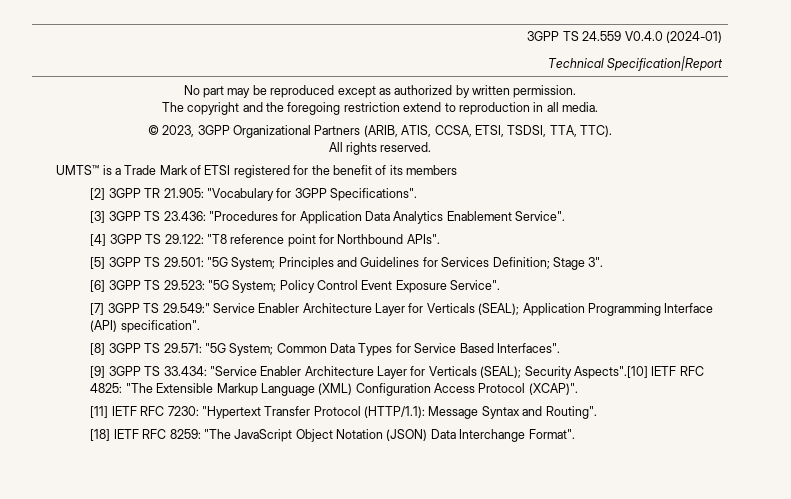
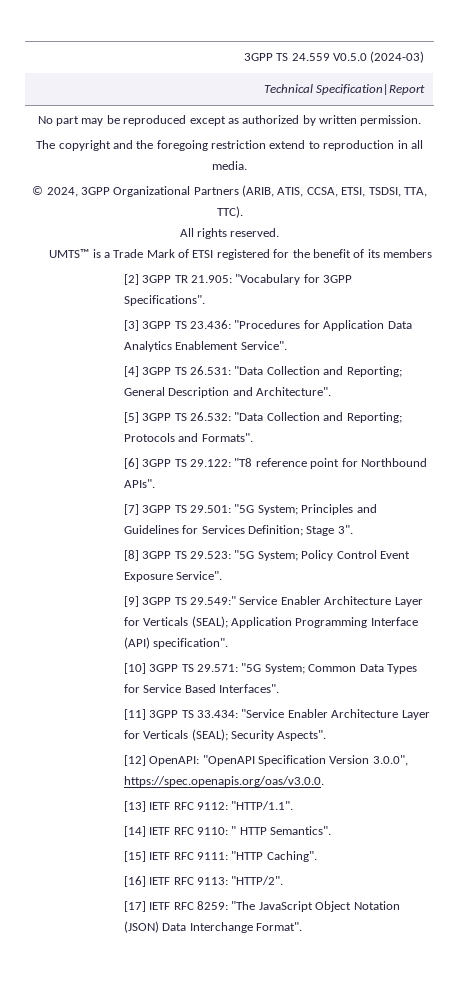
- 3GPP TS 24.559 V0.4.0 (2024-01)
+ 3GPP TS 24.559 V0.5.0 (2024-03)
- © 2023, 3GPP Organizational Partners (ARIB, ATIS, CCSA, ETSI, TSDSI, TTA, TTC).
+ © 2024, 3GPP Organizational Partners (ARIB, ATIS, CCSA, ETSI, TSDSI, TTA, TTC).
- [4] 3GPP TS 29.122: "T8 reference point for Northbound APIs".
+ [4] 3GPP TS 26.531: "Data Collection and Reporting; General Description and Architecture".
+ [5] 3GPP TS 26.532: "Data Collection and Reporting; Protocols and Formats".
+ [6] 3GPP TS 29.122: "T8 reference point for Northbound APIs".
- [5] 3GPP TS 29.501: "5G System; Principles and Guidelines for Services Definition; Stage 3".
+ [7] 3GPP TS 29.501: "5G System; Principles and Guidelines for Services Definition; Stage 3".
- [6] 3GPP TS 29.523: "5G System; Policy Control Event Exposure Service".
+ [8] 3GPP TS 29.523: "5G System; Policy Control Event Exposure Service".
- [7] 3GPP TS 29.549:" Service Enabler Architecture Layer for Verticals (SEAL); Application Programming Interface (API) specification".
+ [9] 3GPP TS 29.549:" Service Enabler Architecture Layer for Verticals (SEAL); Application Programming Interface (API) specification".
- [8] 3GPP TS 29.571: "5G System; Common Data Types for Service Based Interfaces".
+ [10] 3GPP TS 29.571: "5G System; Common Data Types for Service Based Interfaces".
- [9] 3GPP TS 33.434: "Service Enabler Architecture Layer for Verticals (SEAL); Security Aspects".[10] IETF RFC 4825: "The Extensible Markup Language (XML) Configuration Access Protocol (XCAP)".
- [11] IETF RFC 7230: "Hypertext Transfer Protocol (HTTP/1.1): Message Syntax and Routing".
- [18] IETF RFC 8259: "The JavaScript Object Notation (JSON) Data Interchange Format".
+ [11] 3GPP TS 33.434: "Service Enabler Architecture Layer for Verticals (SEAL); Security Aspects".
+ [12] OpenAPI: "OpenAPI Specification Version 3.0.0", https://spec.openapis.org/oas/v3.0.0.
+ [13] IETF RFC 9112: "HTTP/1.1".
+ [14] IETF RFC 9110: " HTTP Semantics".
+ [15] IETF RFC 9111: "HTTP Caching".
+ [16] IETF RFC 9113: "HTTP/2".
+ [17] IETF RFC 8259: "The JavaScript Object Notation (JSON) Data Interchange Format".

